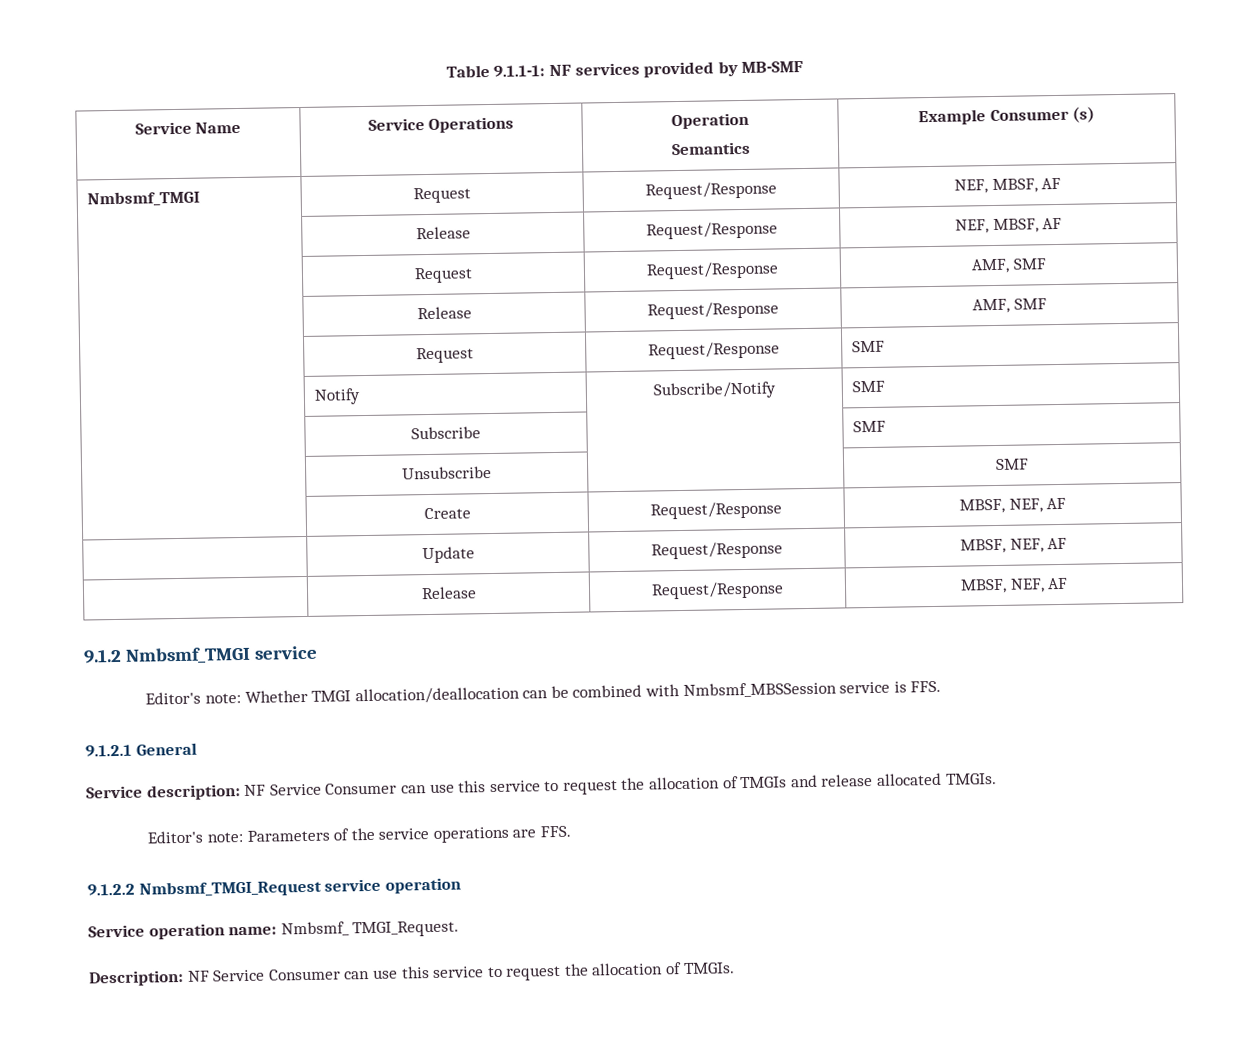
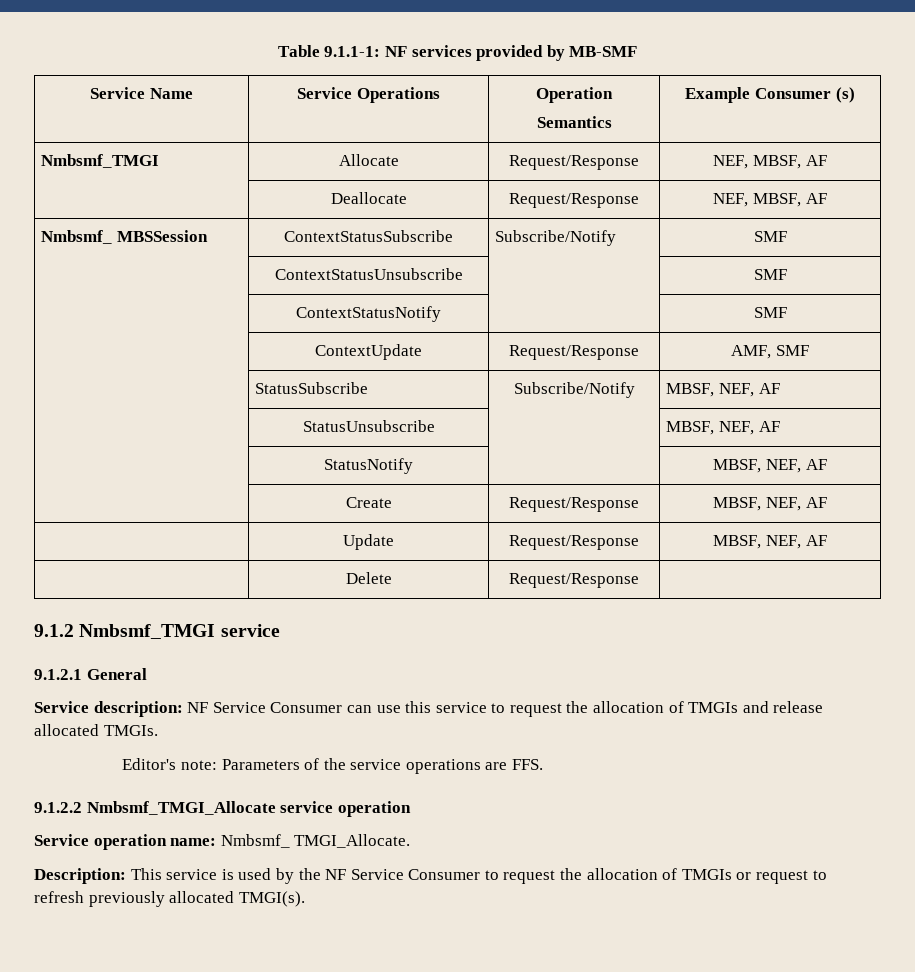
- Nmbsmf_TMGI | Request | Request/Response | NEF, MBSF, AF
- | Release | Request/Response | NEF, MBSF, AF
- | Request | Request/Response | AMF, SMF
- | Release | Request/Response | AMF, SMF
- | Request | Request/Response | SMF
- | Notify | Subscribe/Notify | SMF
- | Subscribe | | SMF
- | Unsubscribe | | SMF
+ Nmbsmf_TMGI | Allocate | Request/Response | NEF, MBSF, AF
+ | Deallocate | Request/Response | NEF, MBSF, AF
+ Nmbsmf_ MBSSession | ContextStatusSubscribe | Subscribe/Notify | SMF
+ | ContextStatusUnsubscribe | | SMF
+ | ContextStatusNotify | | SMF
+ | ContextUpdate | Request/Response | AMF, SMF
+ | StatusSubscribe | Subscribe/Notify | MBSF, NEF, AF
+ | StatusUnsubscribe | | MBSF, NEF, AF
+ | StatusNotify | | MBSF, NEF, AF
- | Release | Request/Response | MBSF, NEF, AF
+ | Delete | Request/Response |
- Editor's note: Whether TMGI allocation/deallocation can be combined with Nmbsmf_MBSSession service is FFS.
- 9.1.2.2 Nmbsmf_TMGI_Request service operation
+ 9.1.2.2 Nmbsmf_TMGI_Allocate service operation
- Service operation name: Nmbsmf_ TMGI_Request.
+ Service operation name: Nmbsmf_ TMGI_Allocate.
- Description: NF Service Consumer can use this service to request the allocation of TMGIs.
+ Description: This service is used by the NF Service Consumer to request the allocation of TMGIs or request to refresh previously allocated TMGI(s).

